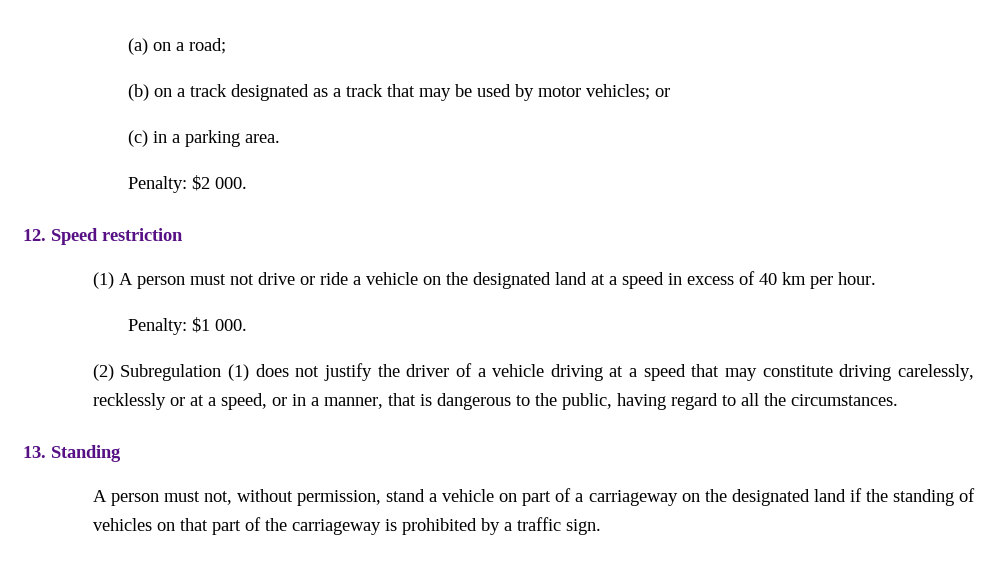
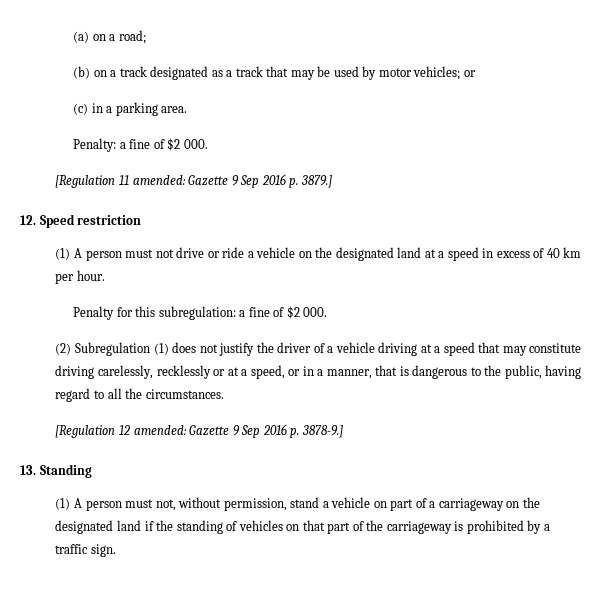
- Penalty: $2 000.
+ Penalty: a fine of $2 000.
+ [Regulation 11 amended: Gazette 9 Sep 2016 p. 3879.]
- Penalty: $1 000.
+ Penalty for this subregulation: a fine of $2 000.
+ [Regulation 12 amended: Gazette 9 Sep 2016 p. 3878-9.]
- A person must not, without permission, stand a vehicle on part of a carriageway on the designated land if the standing of vehicles on that part of the carriageway is prohibited by a traffic sign.
+ (1) A person must not, without permission, stand a vehicle on part of a carriageway on the designated land if the standing of vehicles on that part of the carriageway is prohibited by a traffic sign.

